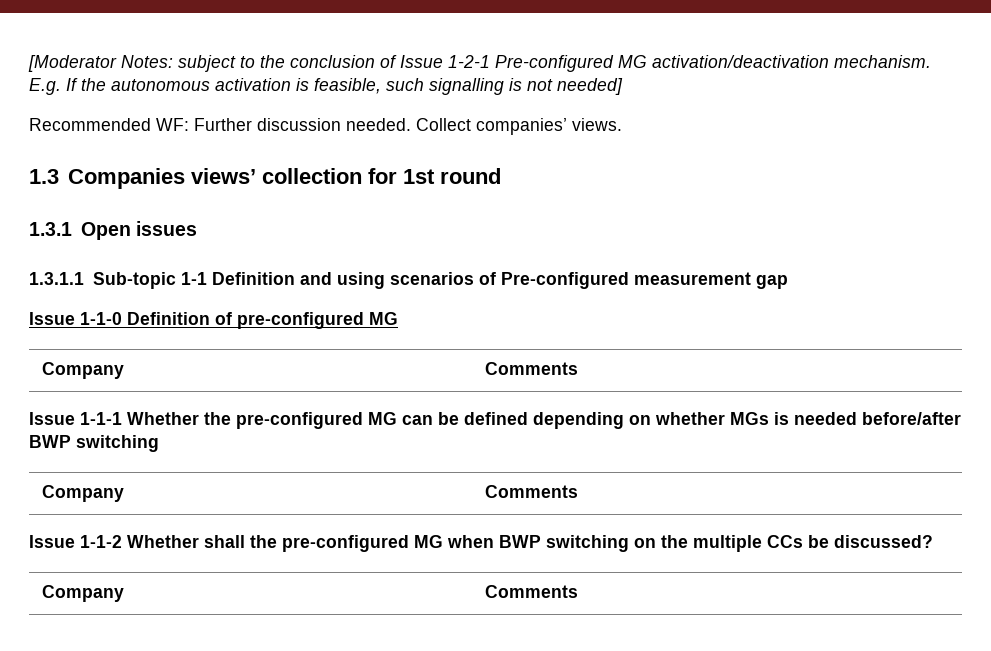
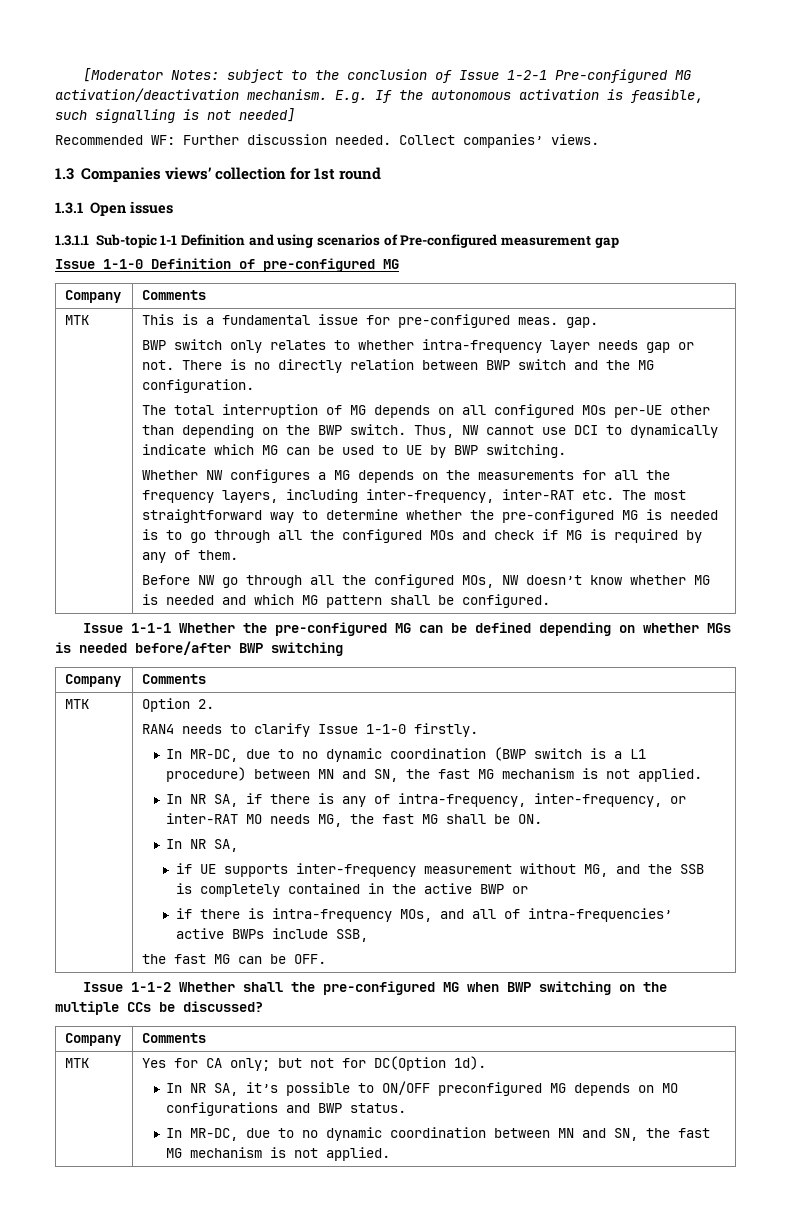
+ MTK | This is a fundamental issue for pre-configured meas. gap.
+ BWP switch only relates to whether intra-frequency layer needs gap or not. There is no directly relation between BWP switch and the MG configuration.
+ The total interruption of MG depends on all configured MOs per-UE other than depending on the BWP switch. Thus, NW cannot use DCI to dynamically indicate which MG can be used to UE by BWP switching.
+ Whether NW configures a MG depends on the measurements for all the frequency layers, including inter-frequency, inter-RAT etc. The most straightforward way to determine whether the pre-configured MG is needed is to go through all the configured MOs and check if MG is required by any of them.
+ Before NW go through all the configured MOs, NW doesn’t know whether MG is needed and which MG pattern shall be configured.
+ MTK | Option 2.
+ RAN4 needs to clarify Issue 1-1-0 firstly.
+ In MR-DC, due to no dynamic coordination (BWP switch is a L1 procedure) between MN and SN, the fast MG mechanism is not applied.
+ In NR SA, if there is any of intra-frequency, inter-frequency, or inter-RAT MO needs MG, the fast MG shall be ON.
+ In NR SA,
+ if UE supports inter-frequency measurement without MG, and the SSB is completely contained in the active BWP or
+ if there is intra-frequency MOs, and all of intra-frequencies’ active BWPs include SSB,
+ the fast MG can be OFF.
+ MTK | Yes for CA only; but not for DC(Option 1d).
+ In NR SA, it’s possible to ON/OFF preconfigured MG depends on MO configurations and BWP status.
+ In MR-DC, due to no dynamic coordination between MN and SN, the fast MG mechanism is not applied.

